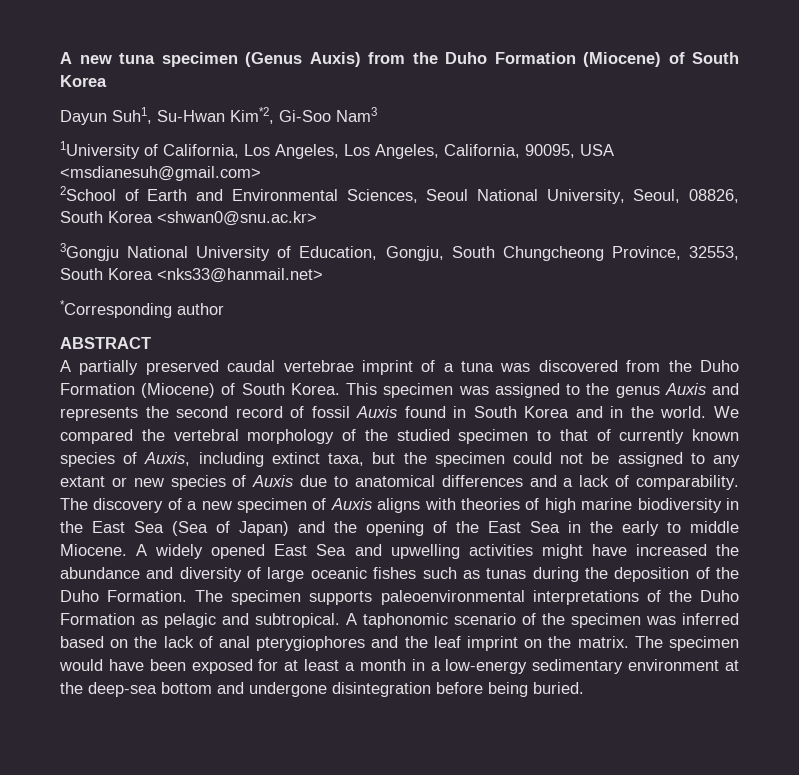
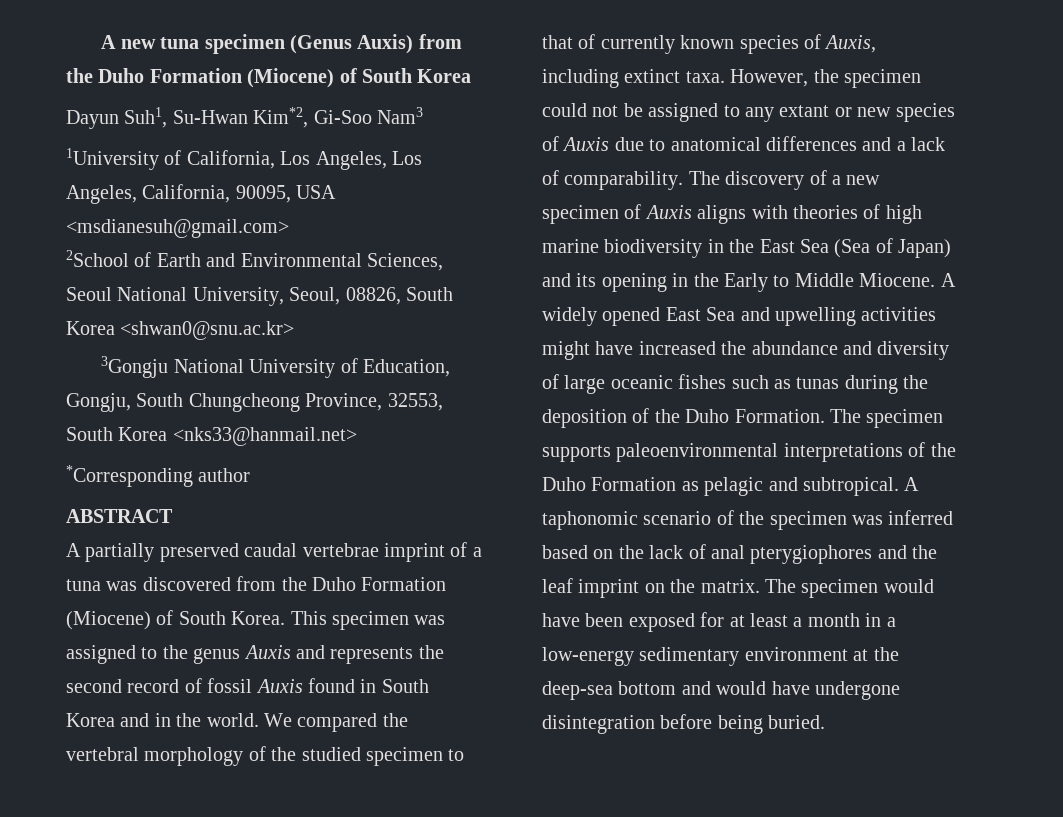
- We compared the vertebral morphology of the studied specimen to that of currently known species of Auxis, including extinct taxa, but the specimen could not be assigned to any extant or new species of Auxis due to anatomical differences and a lack of comparability.
+ We compared the vertebral morphology of the studied specimen to that of currently known species of Auxis, including extinct taxa. However, the specimen could not be assigned to any extant or new species of Auxis due to anatomical differences and a lack of comparability.
- The discovery of a new specimen of Auxis aligns with theories of high marine biodiversity in the East Sea (Sea of Japan) and the opening of the East Sea in the early to middle Miocene.
+ The discovery of a new specimen of Auxis aligns with theories of high marine biodiversity in the East Sea (Sea of Japan) and its opening in the Early to Middle Miocene.
- The specimen would have been exposed for at least a month in a low-energy sedimentary environment at the deep-sea bottom and undergone disintegration before being buried.
+ The specimen would have been exposed for at least a month in a low-energy sedimentary environment at the deep-sea bottom and would have undergone disintegration before being buried.

